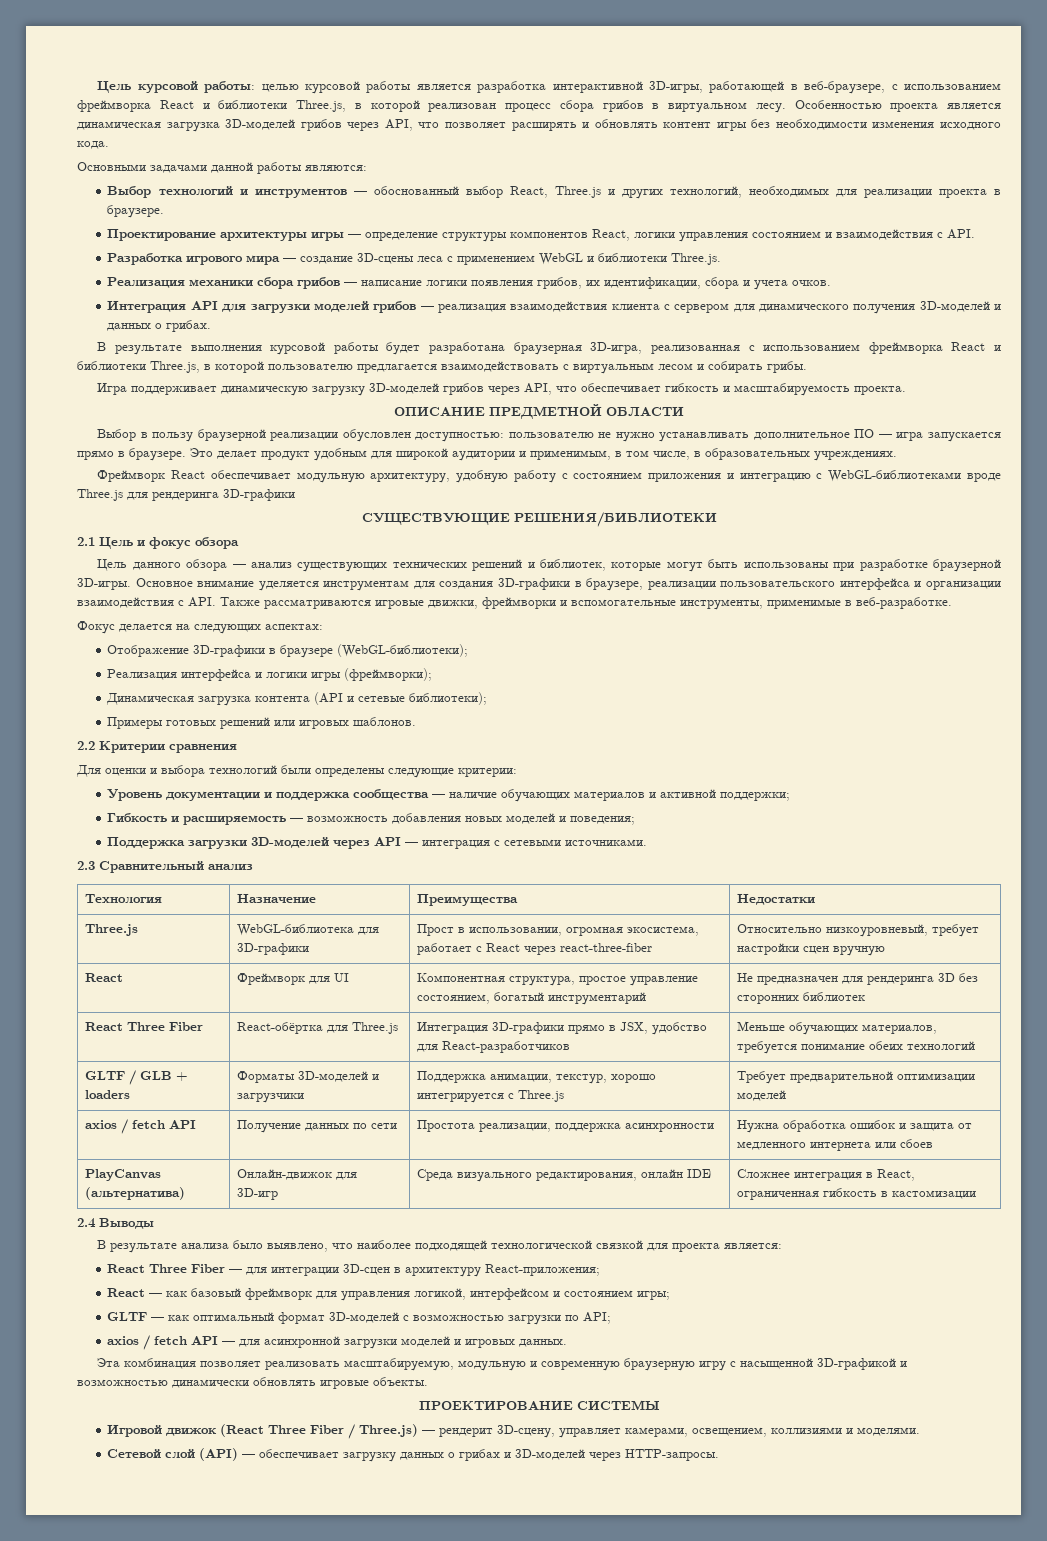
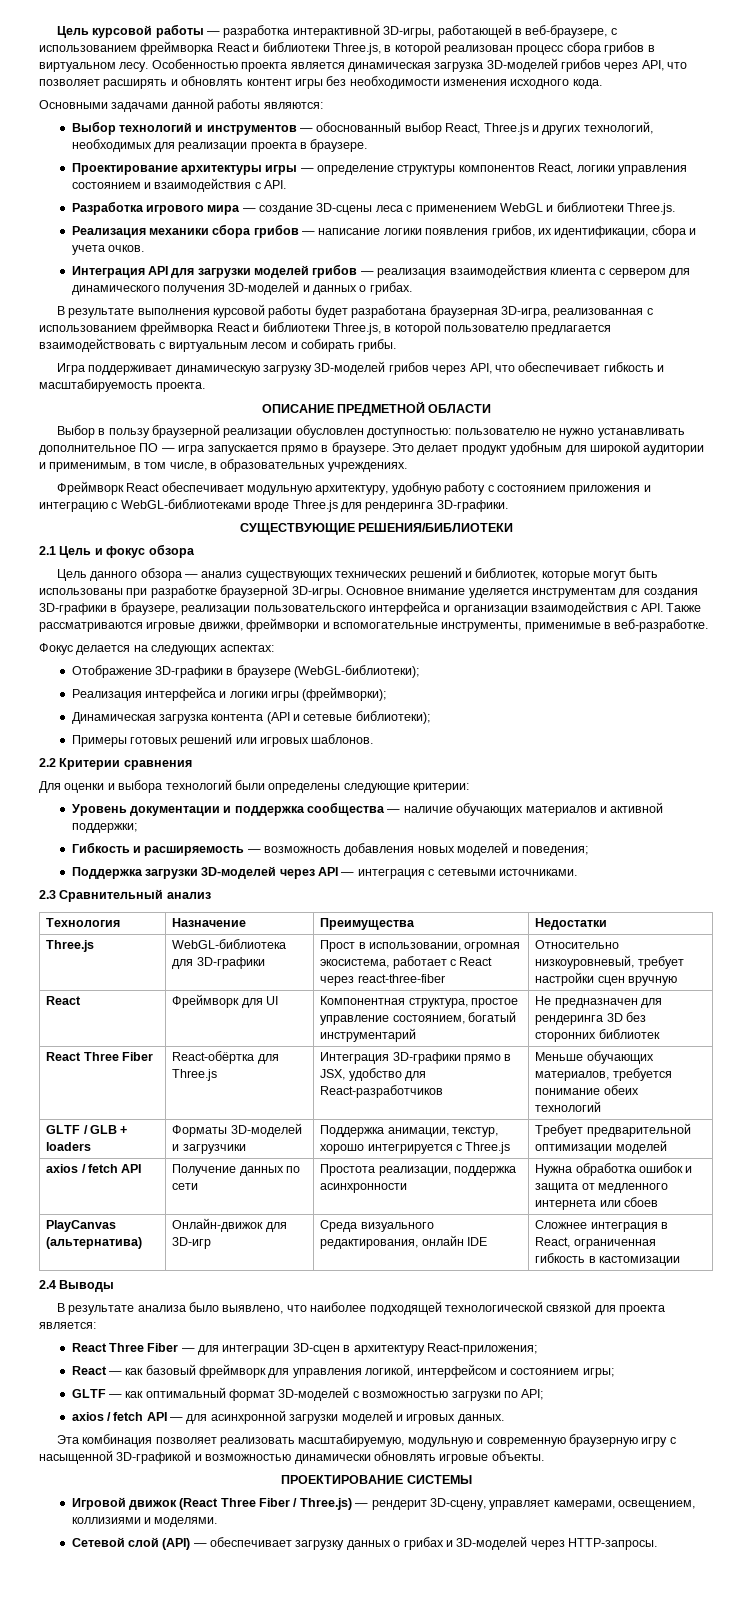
- Цель курсовой работы: целью курсовой работы является разработка интерактивной 3D-игры, работающей в веб-браузере, с использованием фреймворка React и библиотеки Three.js, в которой реализован процесс сбора грибов в виртуальном лесу.
+ Цель курсовой работы — разработка интерактивной 3D-игры, работающей в веб-браузере, с использованием фреймворка React и библиотеки Three.js, в которой реализован процесс сбора грибов в виртуальном лесу.
- Фреймворк React обеспечивает модульную архитектуру, удобную работу с состоянием приложения и интеграцию с WebGL-библиотеками вроде Three.js для рендеринга 3D-графики
+ Фреймворк React обеспечивает модульную архитектуру, удобную работу с состоянием приложения и интеграцию с WebGL-библиотеками вроде Three.js для рендеринга 3D-графики.

